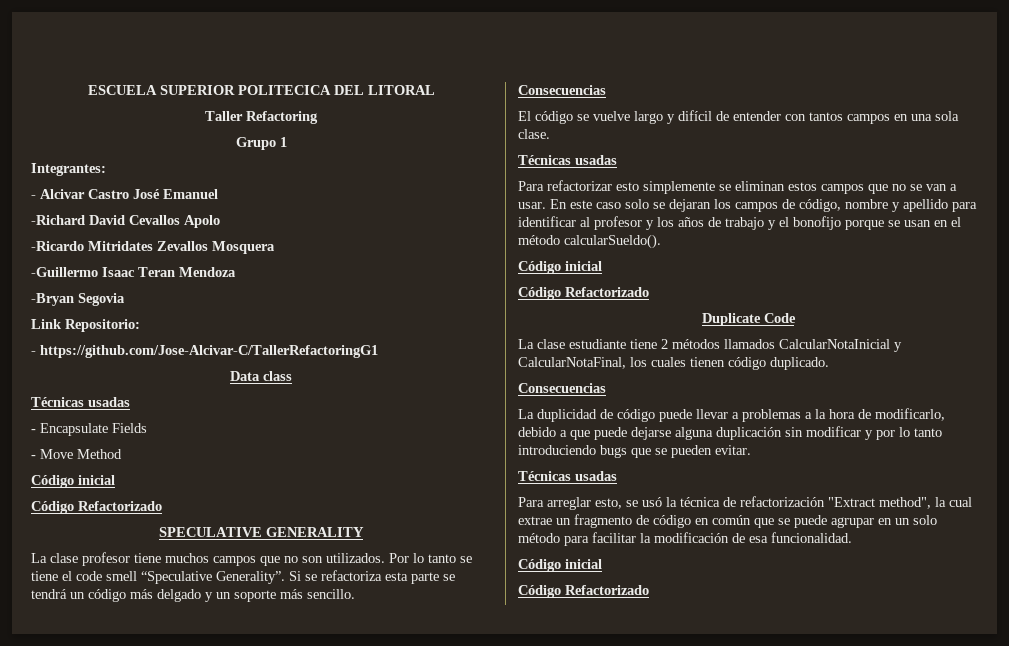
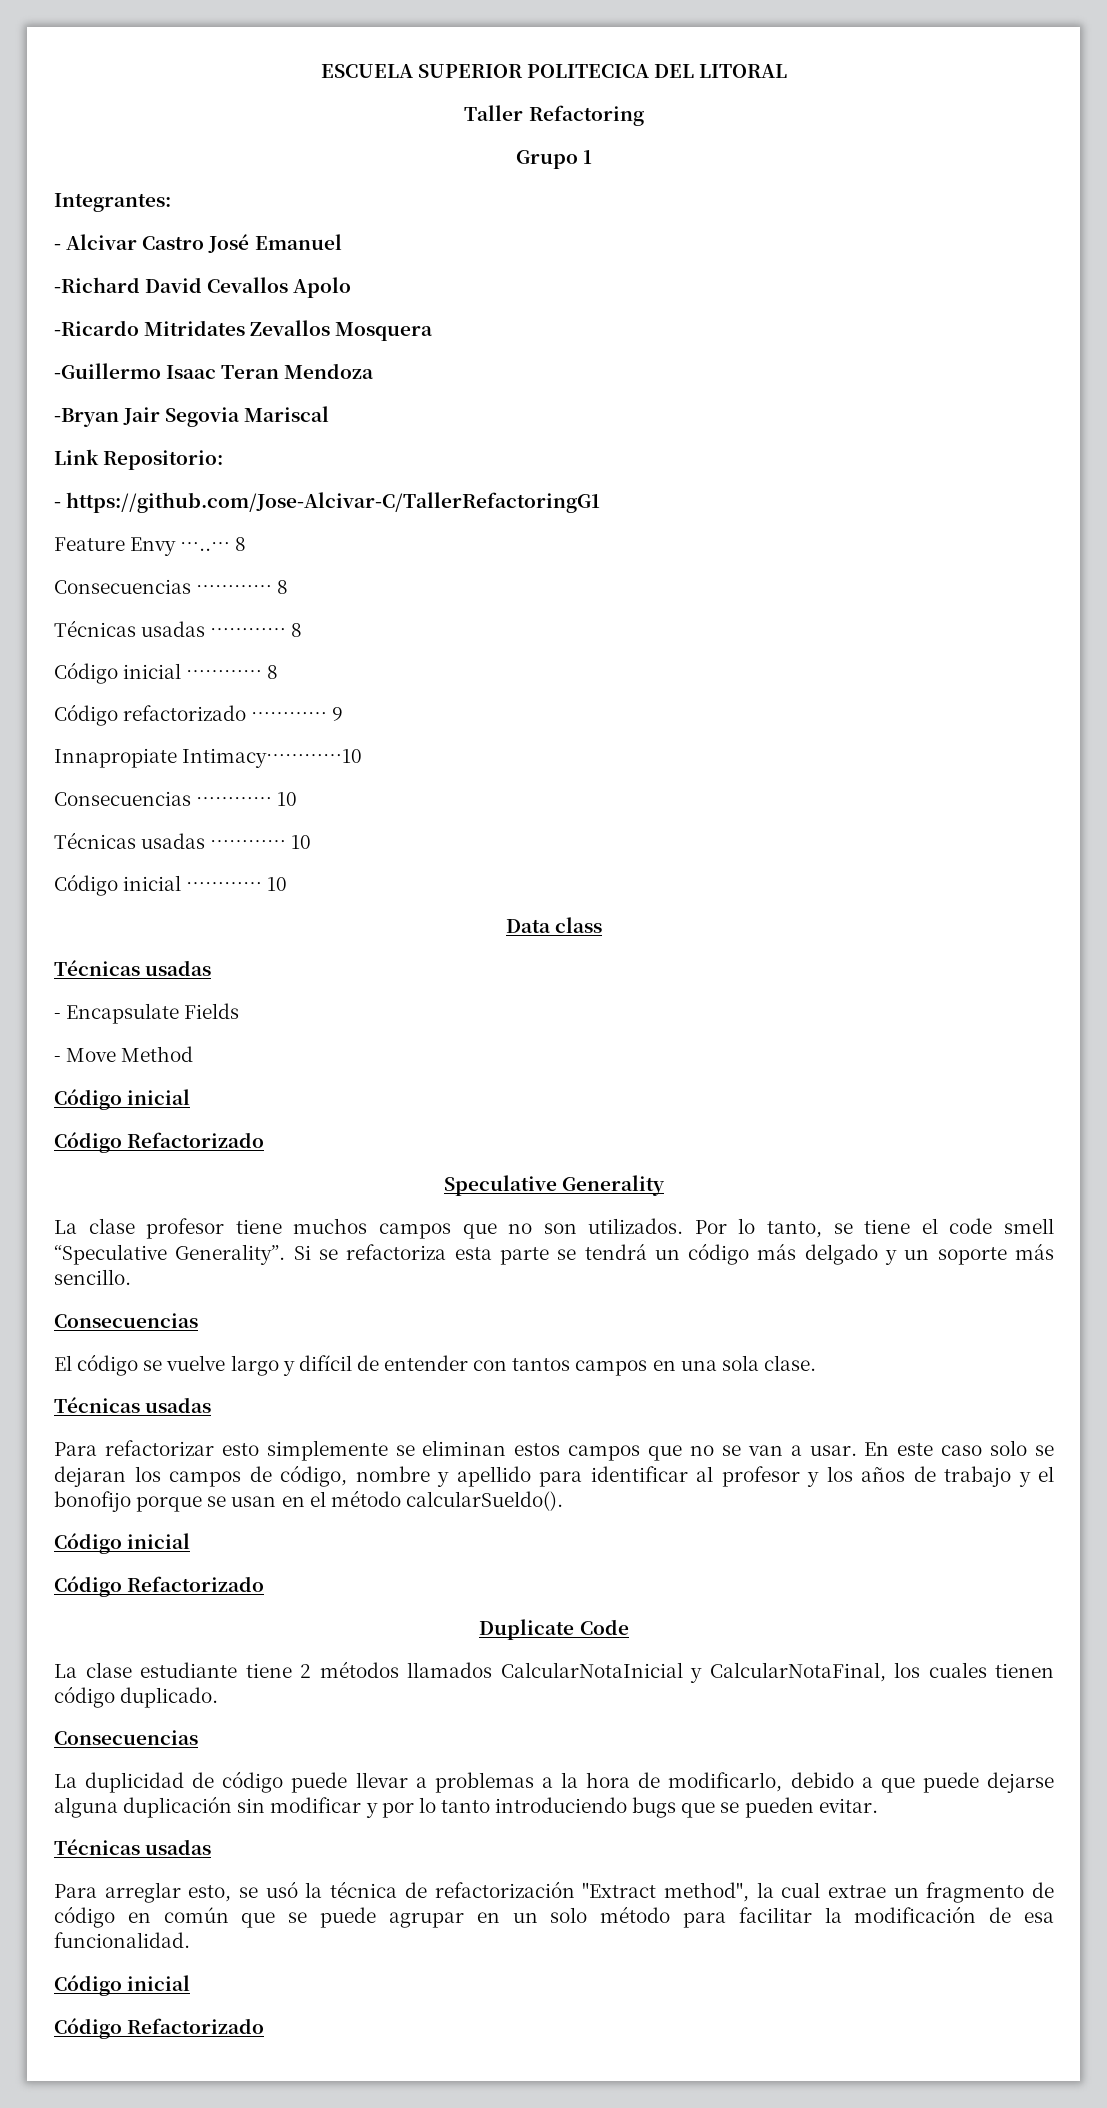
- -Bryan Segovia
+ -Bryan Jair Segovia Mariscal
+ Feature Envy …..… 8
+ Consecuencias ………… 8
+ Técnicas usadas ………… 8
+ Código inicial ………… 8
+ Código refactorizado ………… 9
+ Innapropiate Intimacy…………10
+ Consecuencias ………… 10
+ Técnicas usadas ………… 10
+ Código inicial ………… 10
- SPECULATIVE GENERALITY
+ Speculative Generality
- Por lo tanto se tiene el code smell “Speculative Generality”.
+ Por lo tanto, se tiene el code smell “Speculative Generality”.

